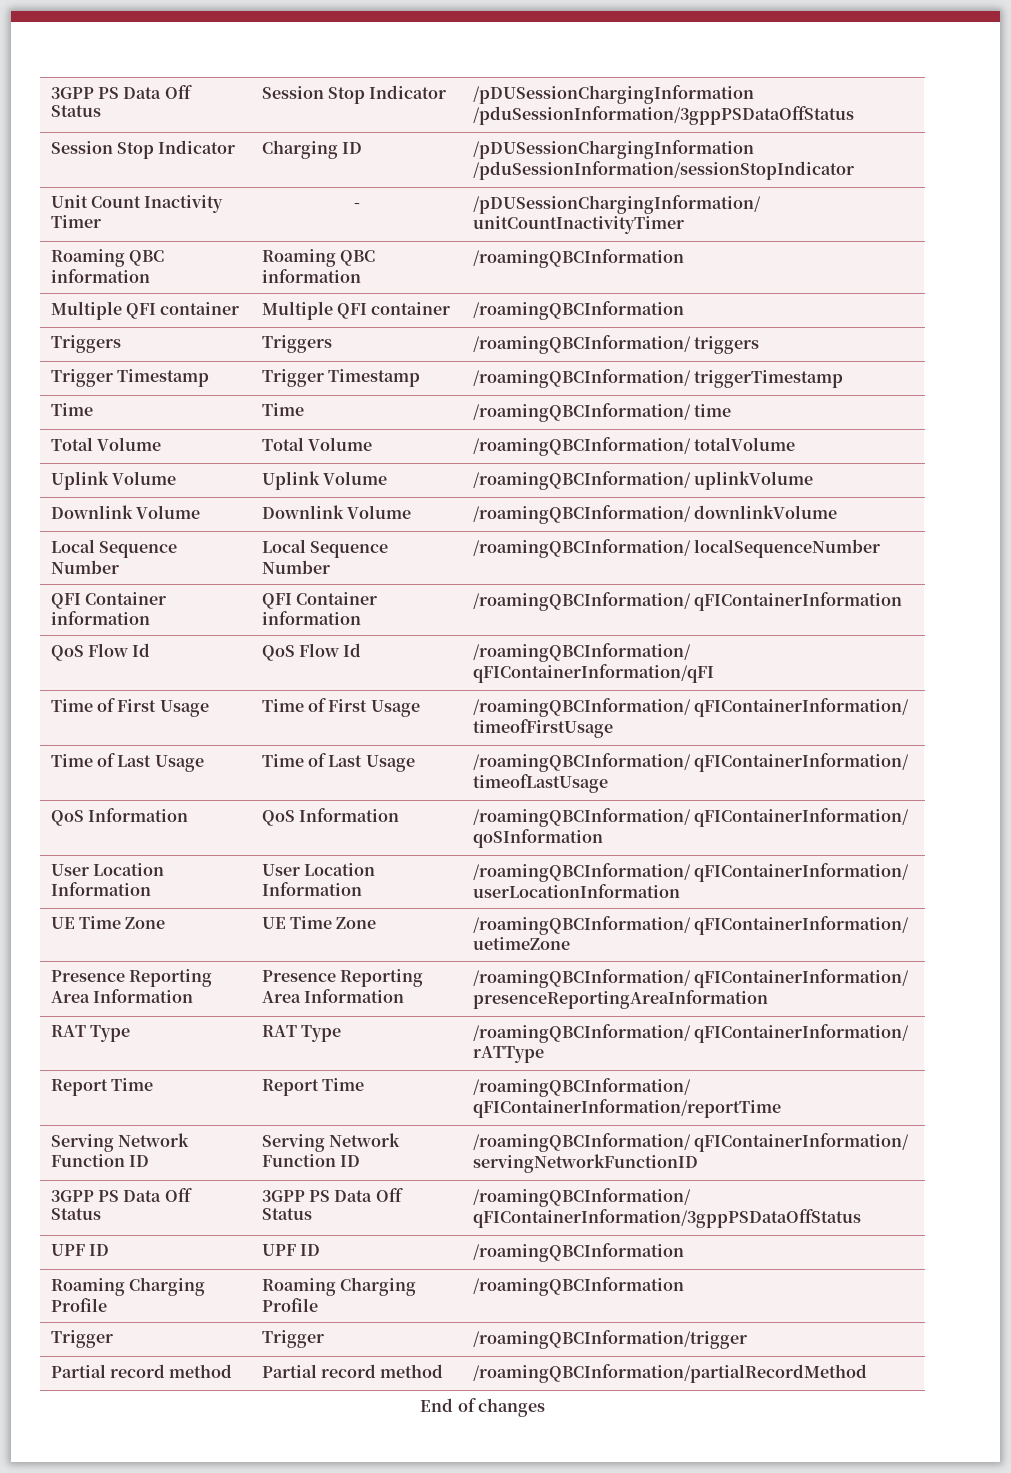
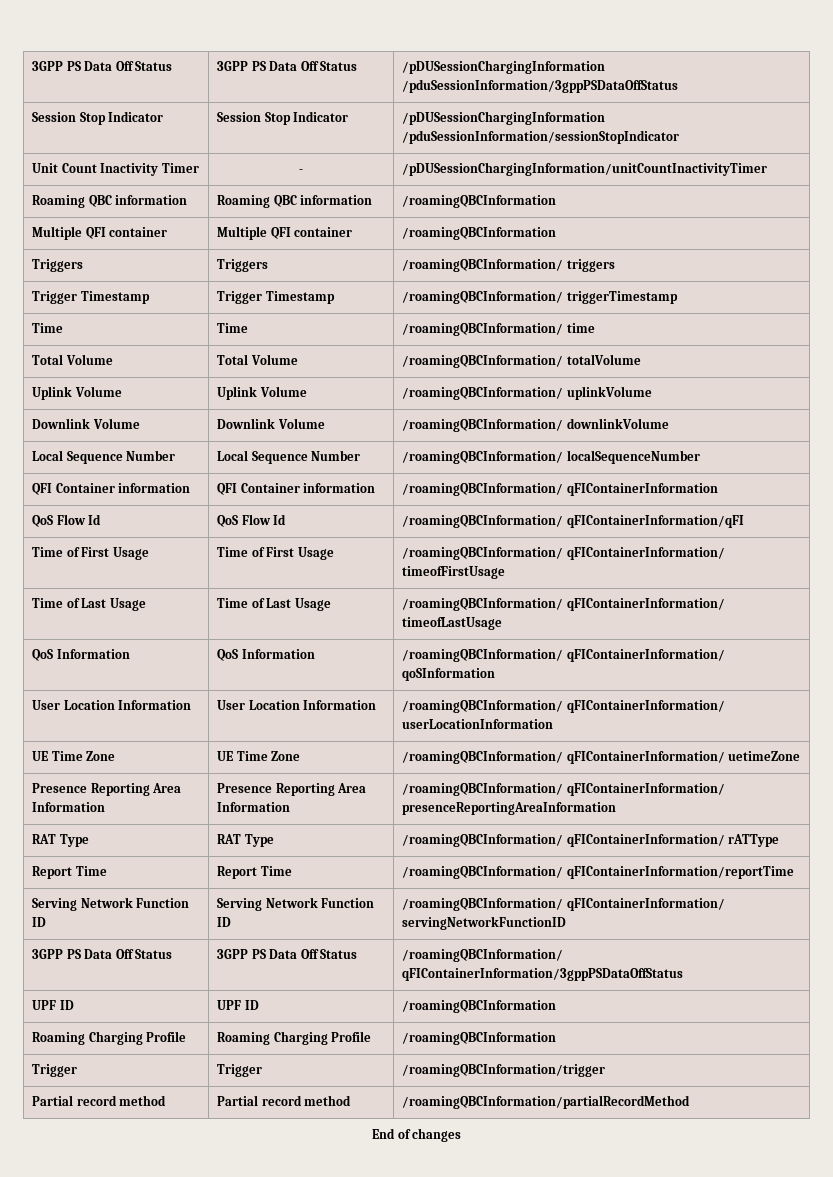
- 3GPP PS Data Off Status | Session Stop Indicator | /pDUSessionChargingInformation /pduSessionInformation/3gppPSDataOffStatus
+ 3GPP PS Data Off Status | 3GPP PS Data Off Status | /pDUSessionChargingInformation /pduSessionInformation/3gppPSDataOffStatus
- Session Stop Indicator | Charging ID | /pDUSessionChargingInformation /pduSessionInformation/sessionStopIndicator
+ Session Stop Indicator | Session Stop Indicator | /pDUSessionChargingInformation /pduSessionInformation/sessionStopIndicator

